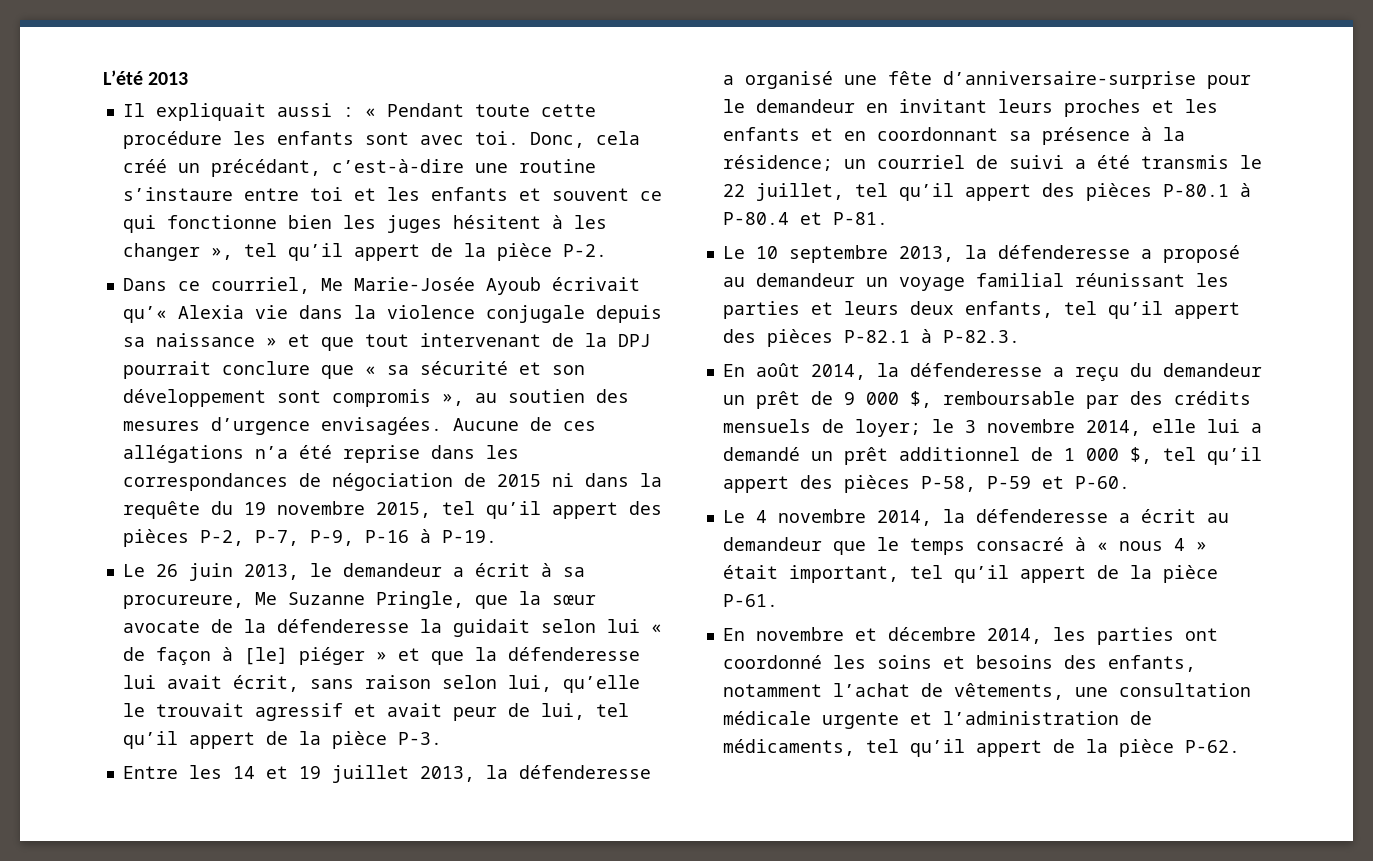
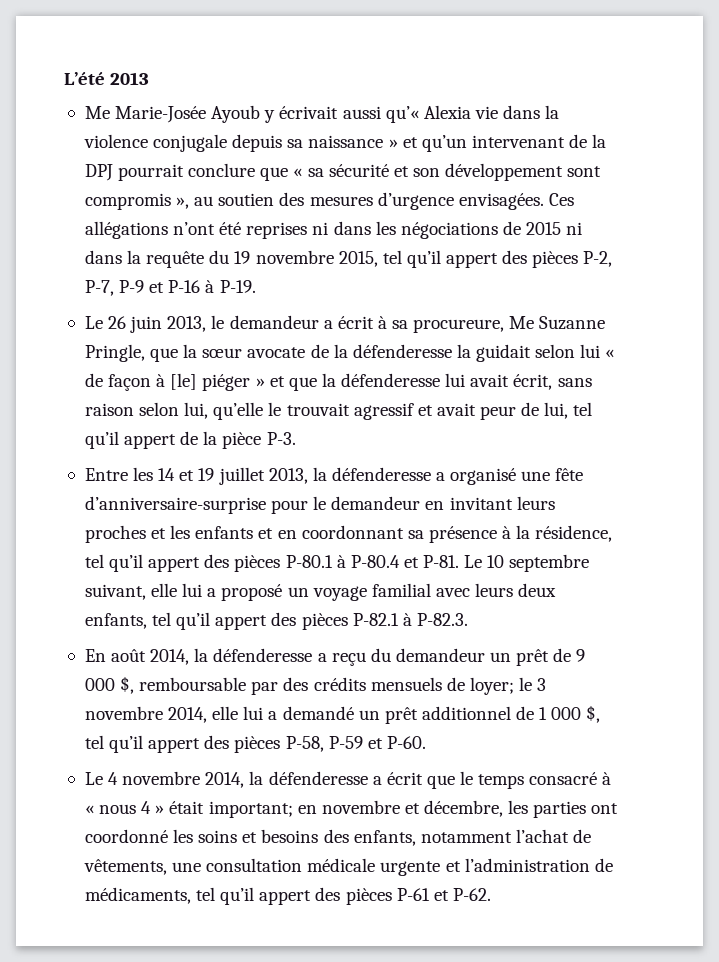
- Il expliquait aussi : « Pendant toute cette procédure les enfants sont avec toi. Donc, cela créé un précédant, c’est-à-dire une routine s’instaure entre toi et les enfants et souvent ce qui fonctionne bien les juges hésitent à les changer », tel qu’il appert de la pièce P-2.
- Dans ce courriel, Me Marie-Josée Ayoub écrivait qu’« Alexia vie dans la violence conjugale depuis sa naissance » et que tout intervenant de la DPJ pourrait conclure que « sa sécurité et son développement sont compromis », au soutien des mesures d’urgence envisagées.
+ Me Marie-Josée Ayoub y écrivait aussi qu’« Alexia vie dans la violence conjugale depuis sa naissance » et qu’un intervenant de la DPJ pourrait conclure que « sa sécurité et son développement sont compromis », au soutien des mesures d’urgence envisagées.
- Aucune de ces allégations n’a été reprise dans les correspondances de négociation de 2015 ni dans la requête du 19 novembre 2015, tel qu’il appert des pièces P-2, P-7, P-9, P-16 à P-19.
+ Ces allégations n’ont été reprises ni dans les négociations de 2015 ni dans la requête du 19 novembre 2015, tel qu’il appert des pièces P-2, P-7, P-9 et P-16 à P-19.
- Entre les 14 et 19 juillet 2013, la défenderesse a organisé une fête d’anniversaire-surprise pour le demandeur en invitant leurs proches et les enfants et en coordonnant sa présence à la résidence; un courriel de suivi a été transmis le 22 juillet, tel qu’il appert des pièces P-80.1 à P-80.4 et P-81.
- Le 10 septembre 2013, la défenderesse a proposé au demandeur un voyage familial réunissant les parties et leurs deux enfants, tel qu’il appert des pièces P-82.1 à P-82.3.
+ Entre les 14 et 19 juillet 2013, la défenderesse a organisé une fête d’anniversaire-surprise pour le demandeur en invitant leurs proches et les enfants et en coordonnant sa présence à la résidence, tel qu’il appert des pièces P-80.1 à P-80.4 et P-81. Le 10 septembre suivant, elle lui a proposé un voyage familial avec leurs deux enfants, tel qu’il appert des pièces P-82.1 à P-82.3.
- Le 4 novembre 2014, la défenderesse a écrit au demandeur que le temps consacré à « nous 4 » était important, tel qu’il appert de la pièce P-61.
- En novembre et décembre 2014, les parties ont coordonné les soins et besoins des enfants, notamment l’achat de vêtements, une consultation médicale urgente et l’administration de médicaments, tel qu’il appert de la pièce P-62.
+ Le 4 novembre 2014, la défenderesse a écrit que le temps consacré à « nous 4 » était important; en novembre et décembre, les parties ont coordonné les soins et besoins des enfants, notamment l’achat de vêtements, une consultation médicale urgente et l’administration de médicaments, tel qu’il appert des pièces P-61 et P-62.

